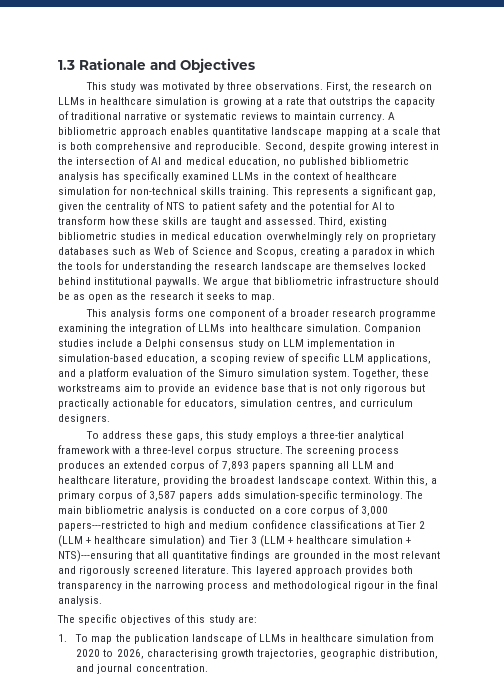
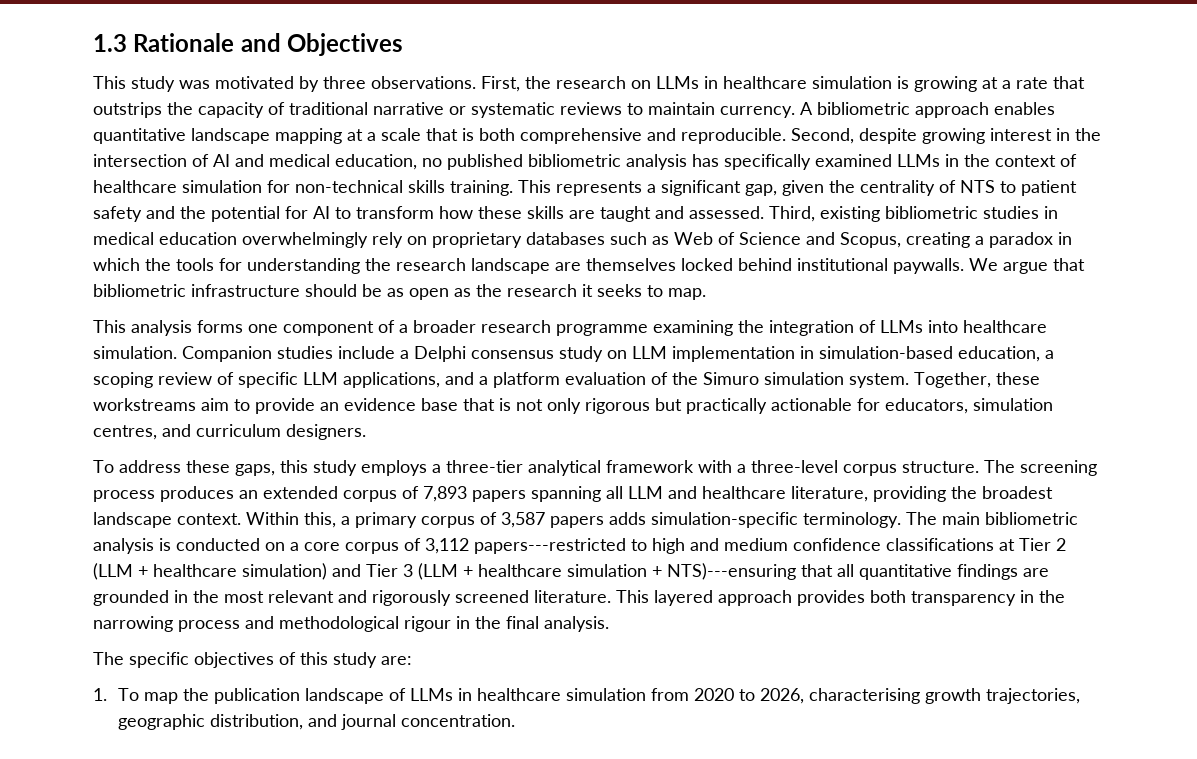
- The main bibliometric analysis is conducted on a core corpus of 3,000 papers---restricted to high and medium confidence classifications at Tier 2 (LLM + healthcare simulation) and Tier 3 (LLM + healthcare simulation + NTS)---ensuring that all quantitative findings are grounded in the most relevant and rigorously screened literature.
+ The main bibliometric analysis is conducted on a core corpus of 3,112 papers---restricted to high and medium confidence classifications at Tier 2 (LLM + healthcare simulation) and Tier 3 (LLM + healthcare simulation + NTS)---ensuring that all quantitative findings are grounded in the most relevant and rigorously screened literature.

